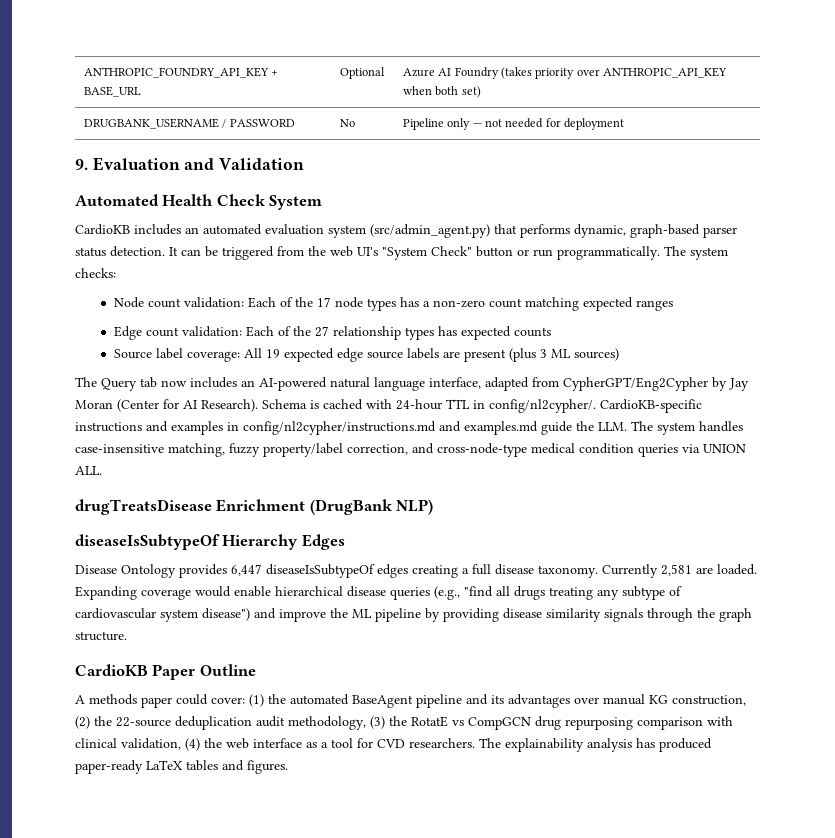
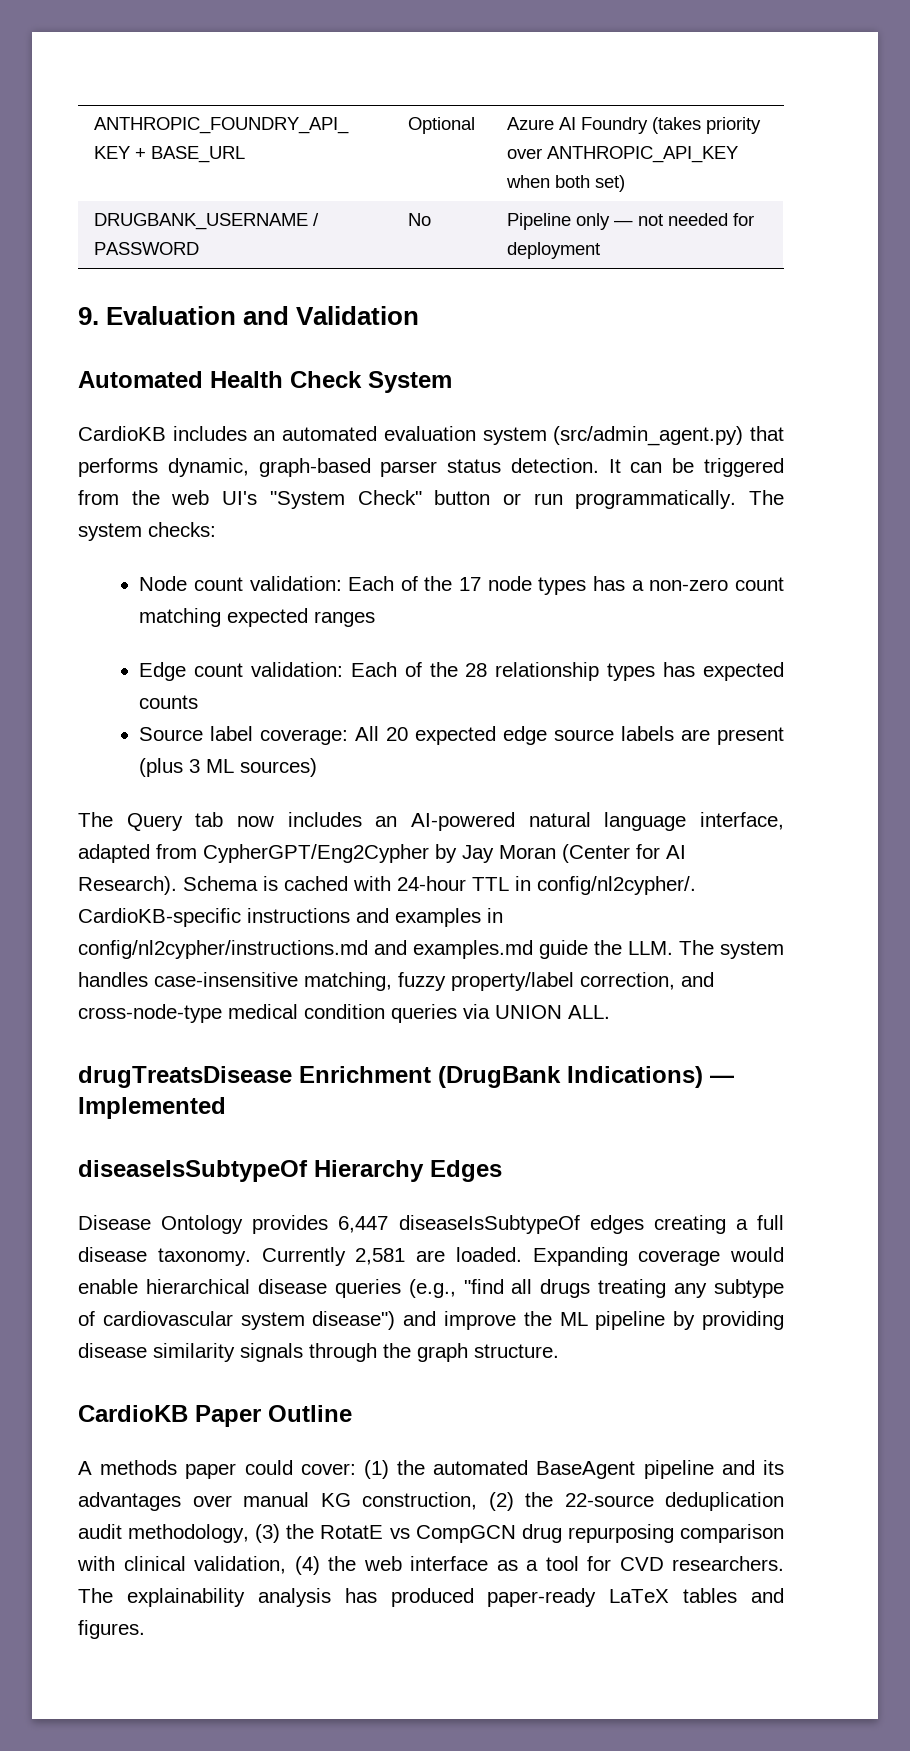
- Edge count validation: Each of the 27 relationship types has expected counts
+ Edge count validation: Each of the 28 relationship types has expected counts
- Source label coverage: All 19 expected edge source labels are present (plus 3 ML sources)
+ Source label coverage: All 20 expected edge source labels are present (plus 3 ML sources)
- drugTreatsDisease Enrichment (DrugBank NLP)
+ drugTreatsDisease Enrichment (DrugBank Indications) — Implemented

